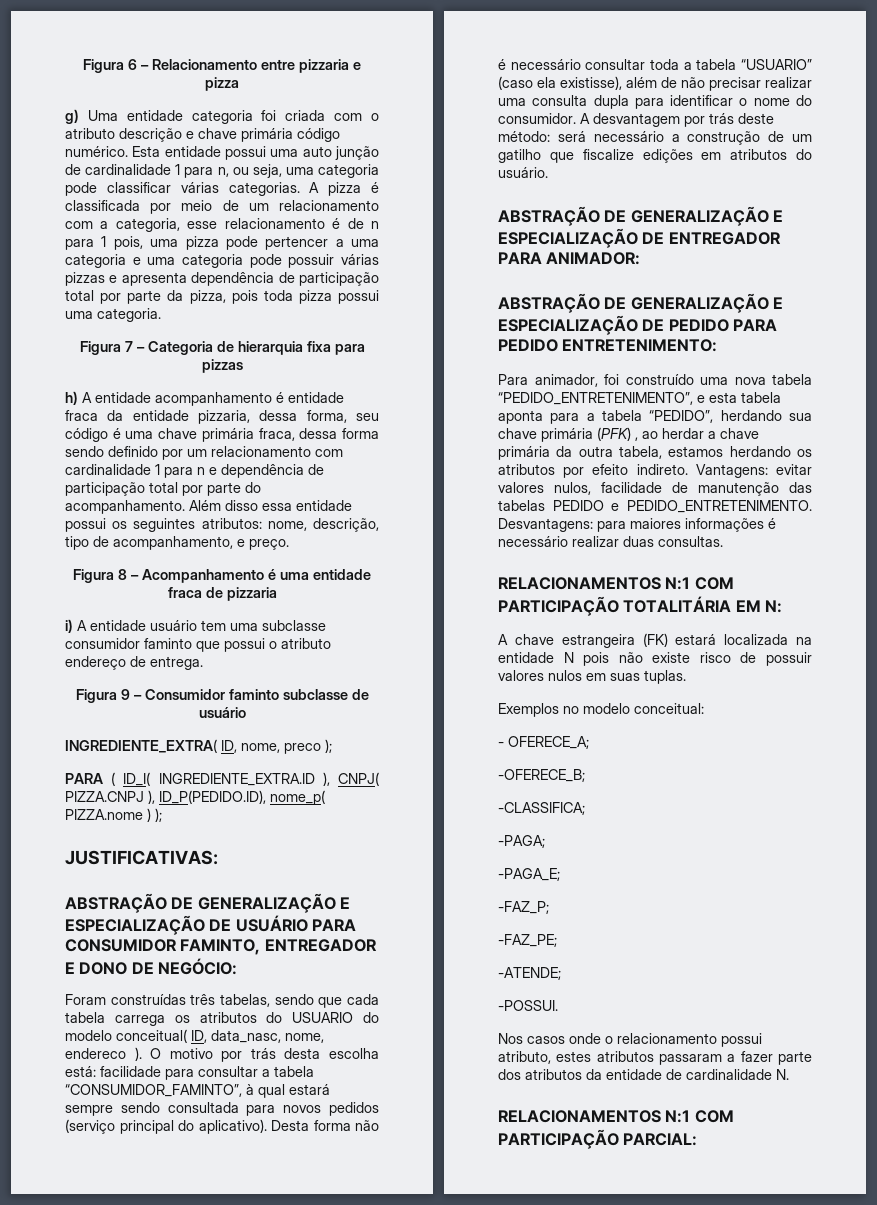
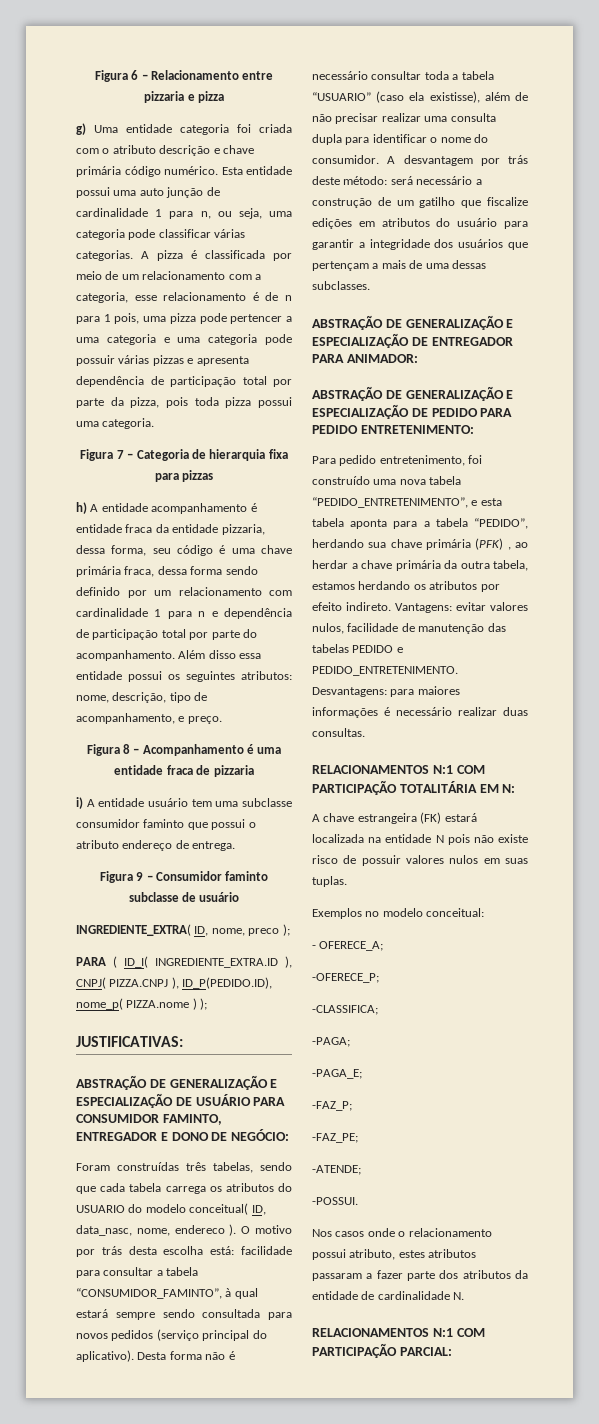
- A desvantagem por trás deste método: será necessário a construção de um gatilho que fiscalize edições em atributos do usuário.
+ A desvantagem por trás deste método: será necessário a construção de um gatilho que fiscalize edições em atributos do usuário para garantir a integridade dos usuários que pertençam a mais de uma dessas subclasses.
- Para animador, foi construído uma nova tabela “PEDIDO_ENTRETENIMENTO”, e esta tabela aponta para a tabela “PEDIDO”, herdando sua chave primária (PFK) , ao herdar a chave primária da outra tabela, estamos herdando os atributos por efeito indireto.
+ Para pedido entretenimento, foi construído uma nova tabela “PEDIDO_ENTRETENIMENTO”, e esta tabela aponta para a tabela “PEDIDO”, herdando sua chave primária (PFK) , ao herdar a chave primária da outra tabela, estamos herdando os atributos por efeito indireto.
- -OFERECE_B;
+ -OFERECE_P;

